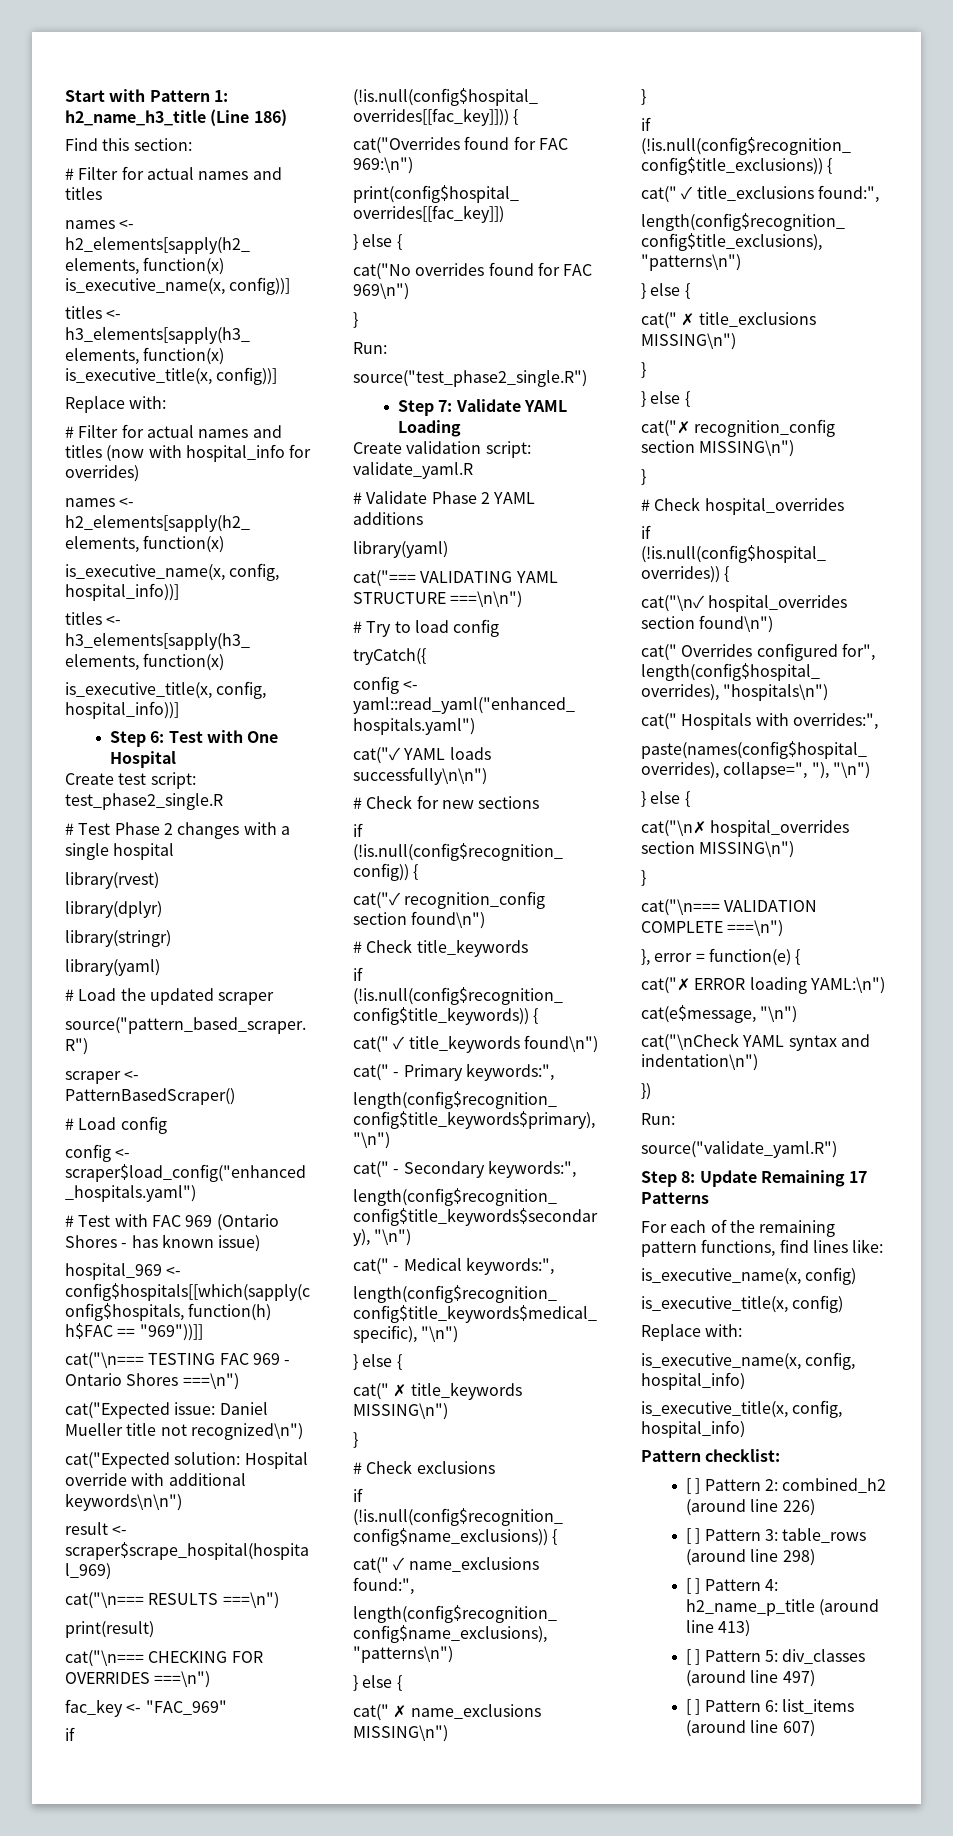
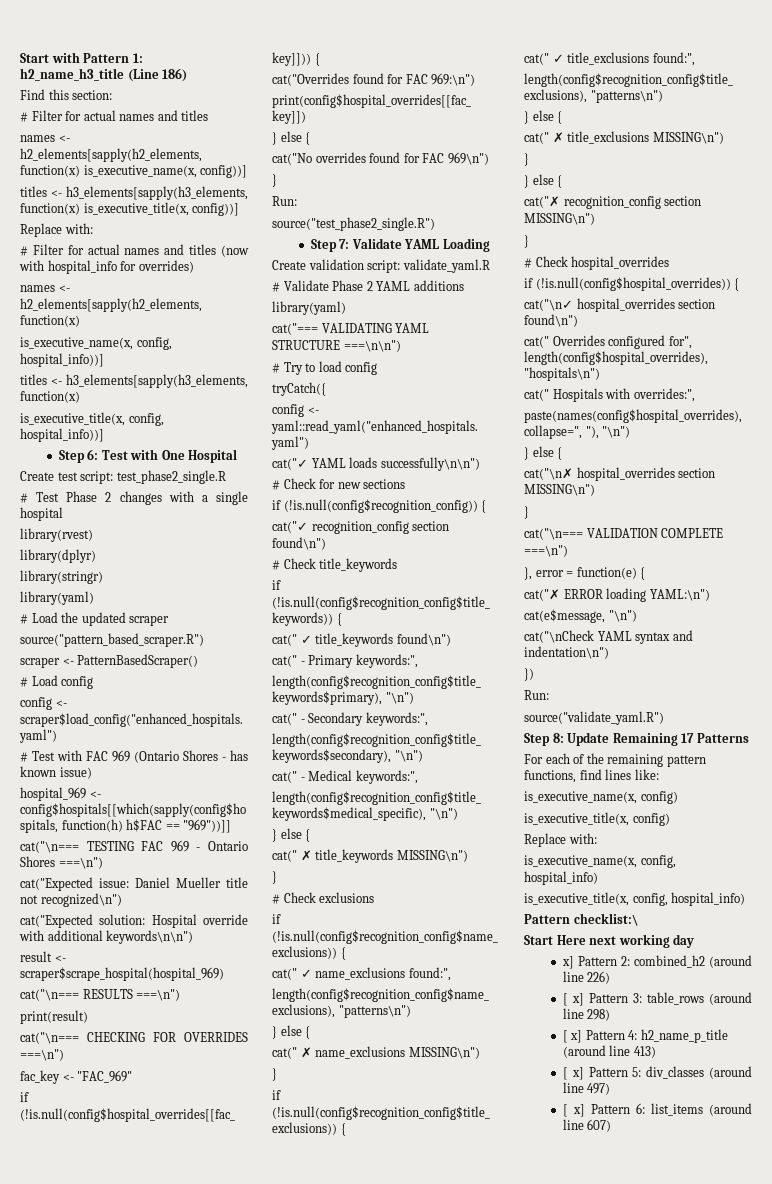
- Pattern checklist:
- [ ] Pattern 2: combined_h2 (around line 226)
+ Pattern checklist:\
+ Start Here next working day
+ x] Pattern 2: combined_h2 (around line 226)
- [ ] Pattern 3: table_rows (around line 298)
+ [ x] Pattern 3: table_rows (around line 298)
- [ ] Pattern 4: h2_name_p_title (around line 413)
+ [ x] Pattern 4: h2_name_p_title (around line 413)
- [ ] Pattern 5: div_classes (around line 497)
+ [ x] Pattern 5: div_classes (around line 497)
- [ ] Pattern 6: list_items (around line 607)
+ [ x] Pattern 6: list_items (around line 607)

